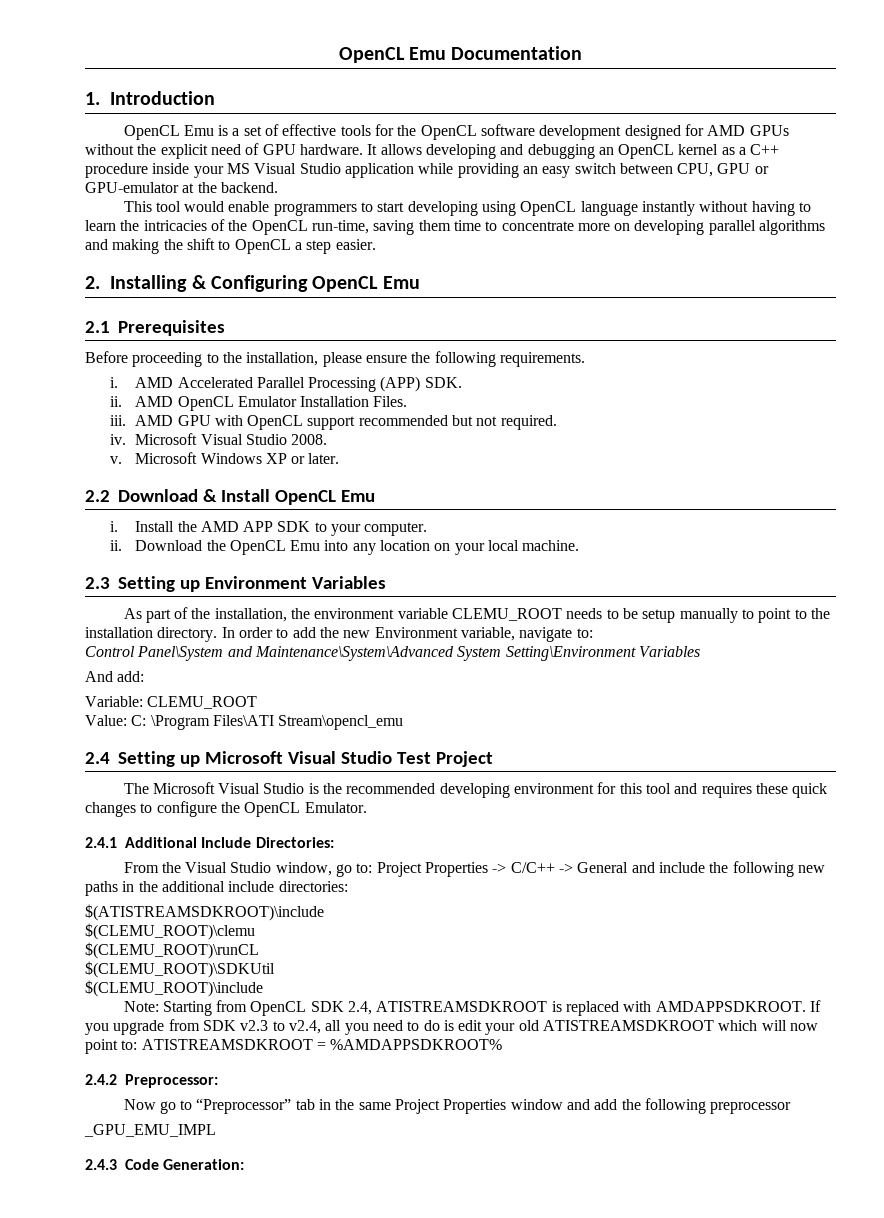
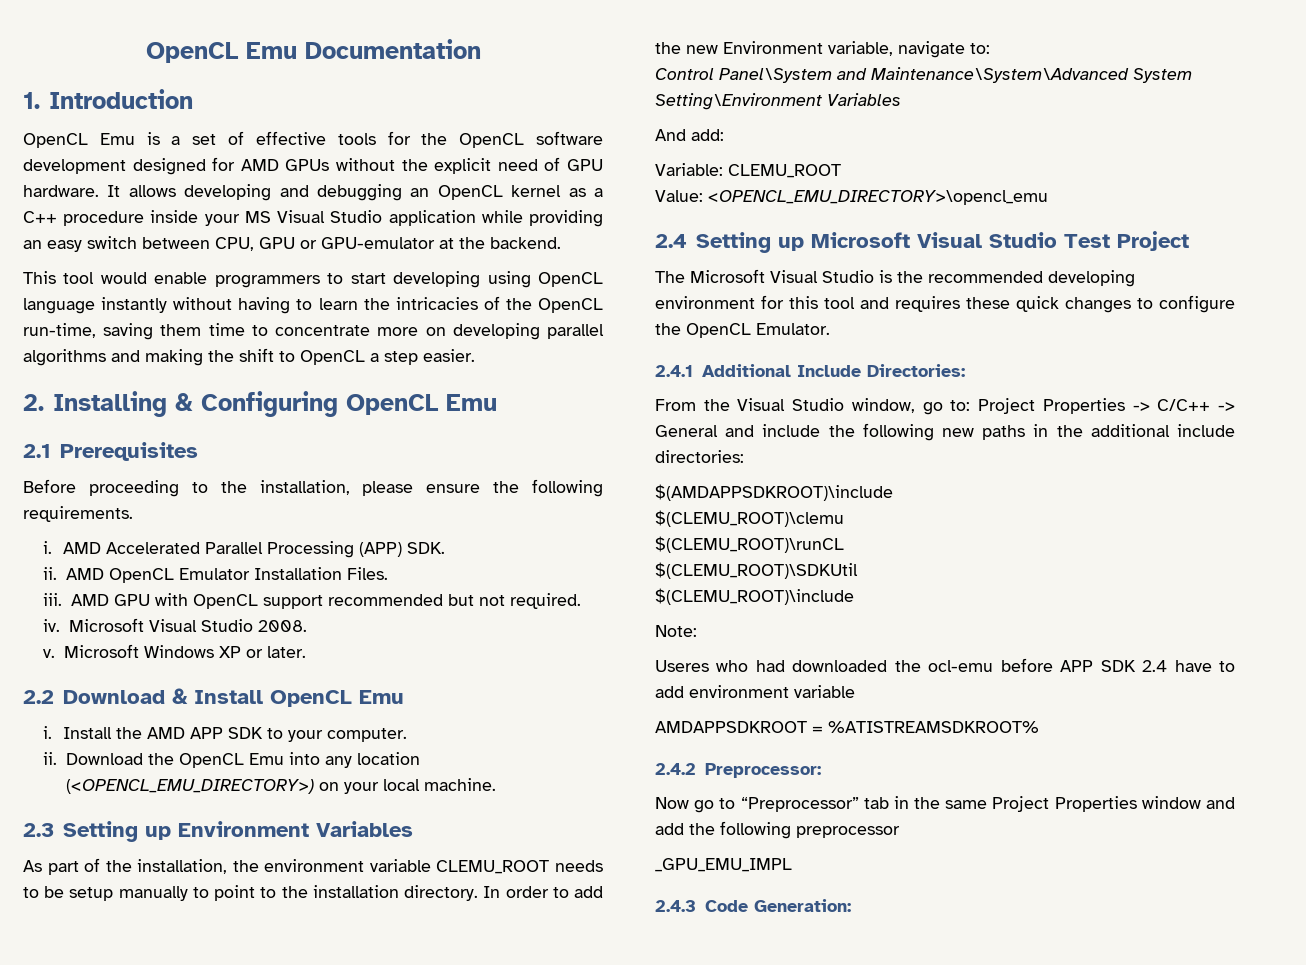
- Download the OpenCL Emu into any location on your local machine.
+ Download the OpenCL Emu into any location (<OPENCL_EMU_DIRECTORY>) on your local machine.
- Value: C: \Program Files\ATI Stream\opencl_emu
+ Value: <OPENCL_EMU_DIRECTORY>\opencl_emu
- $(ATISTREAMSDKROOT)\include
+ $(AMDAPPSDKROOT)\include
- Note: Starting from OpenCL SDK 2.4, ATISTREAMSDKROOT is replaced with AMDAPPSDKROOT. If you upgrade from SDK v2.3 to v2.4, all you need to do is edit your old ATISTREAMSDKROOT which will now point to: ATISTREAMSDKROOT = %AMDAPPSDKROOT%
+ Note:
+ Useres who had downloaded the ocl-emu before APP SDK 2.4 have to add environment variable
+ AMDAPPSDKROOT = %ATISTREAMSDKROOT%

